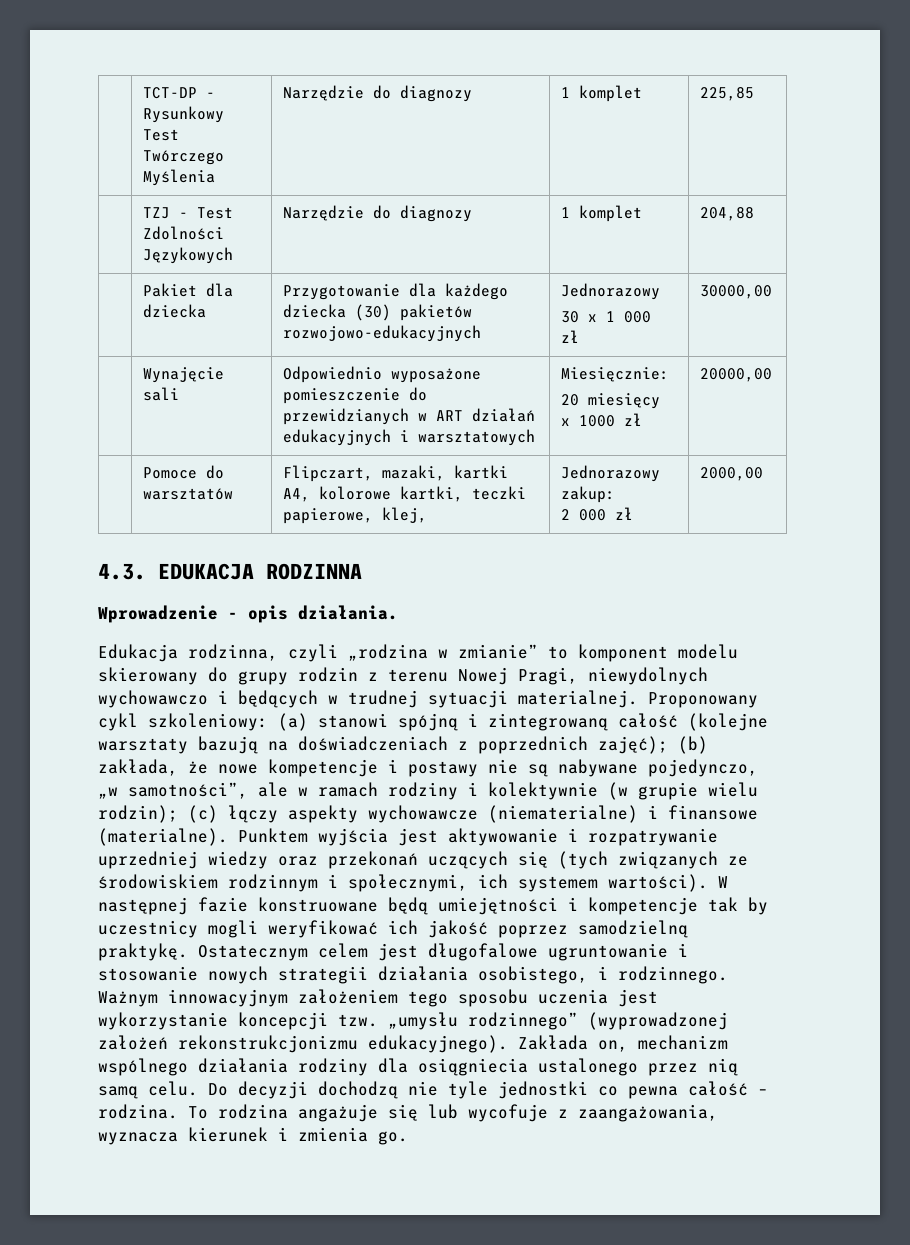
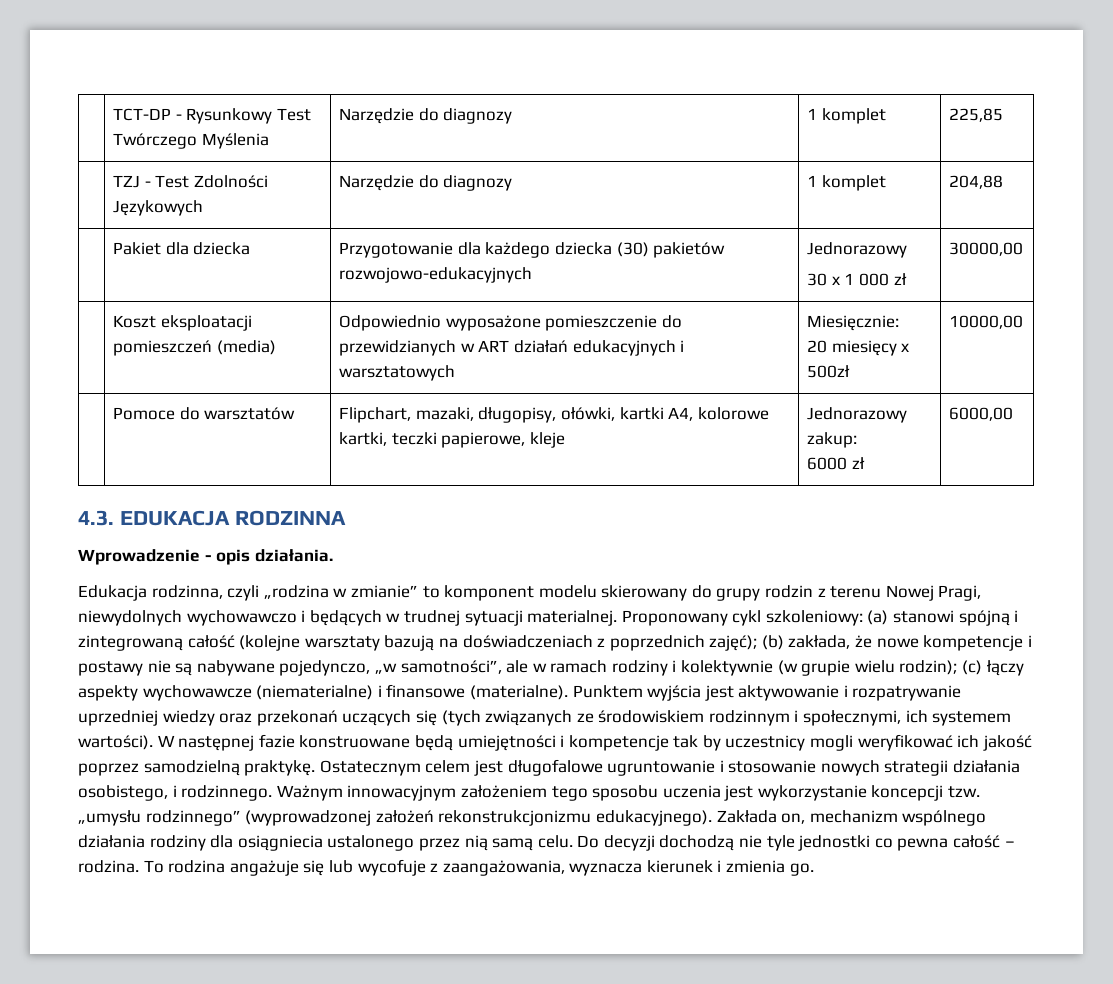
- | Wynajęcie sali | Odpowiednio wyposażone pomieszczenie do przewidzianych w ART działań edukacyjnych i warsztatowych | Miesięcznie:
- 20 miesięcy x 1000 zł | 20000,00
+ | Koszt eksploatacji pomieszczeń (media) | Odpowiednio wyposażone pomieszczenie do przewidzianych w ART działań edukacyjnych i warsztatowych | Miesięcznie:
+ 20 miesięcy x 500zł | 10000,00
- | Pomoce do warsztatów | Flipczart, mazaki, kartki A4, kolorowe kartki, teczki papierowe, klej, | Jednorazowy zakup:
- 2 000 zł | 2000,00
+ | Pomoce do warsztatów | Flipchart, mazaki, długopisy, ołówki, kartki A4, kolorowe kartki, teczki papierowe, kleje | Jednorazowy zakup:
+ 6000 zł | 6000,00

